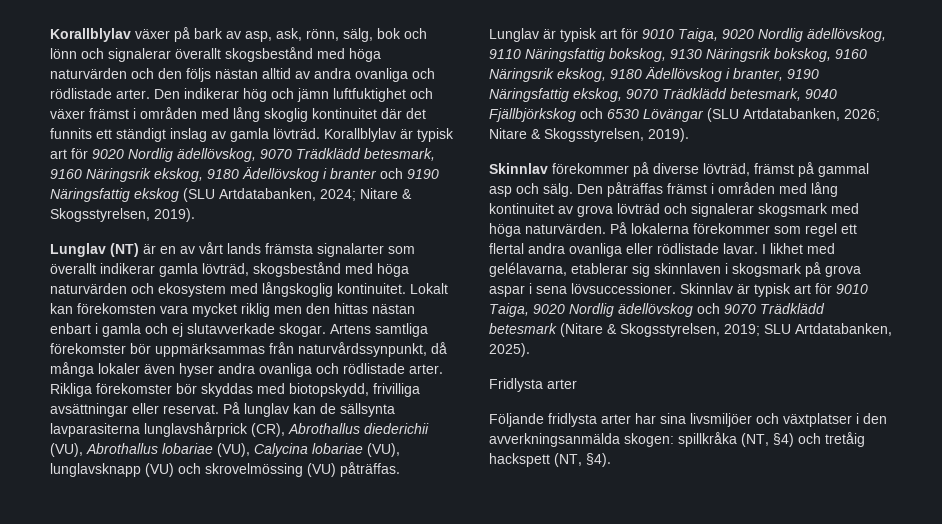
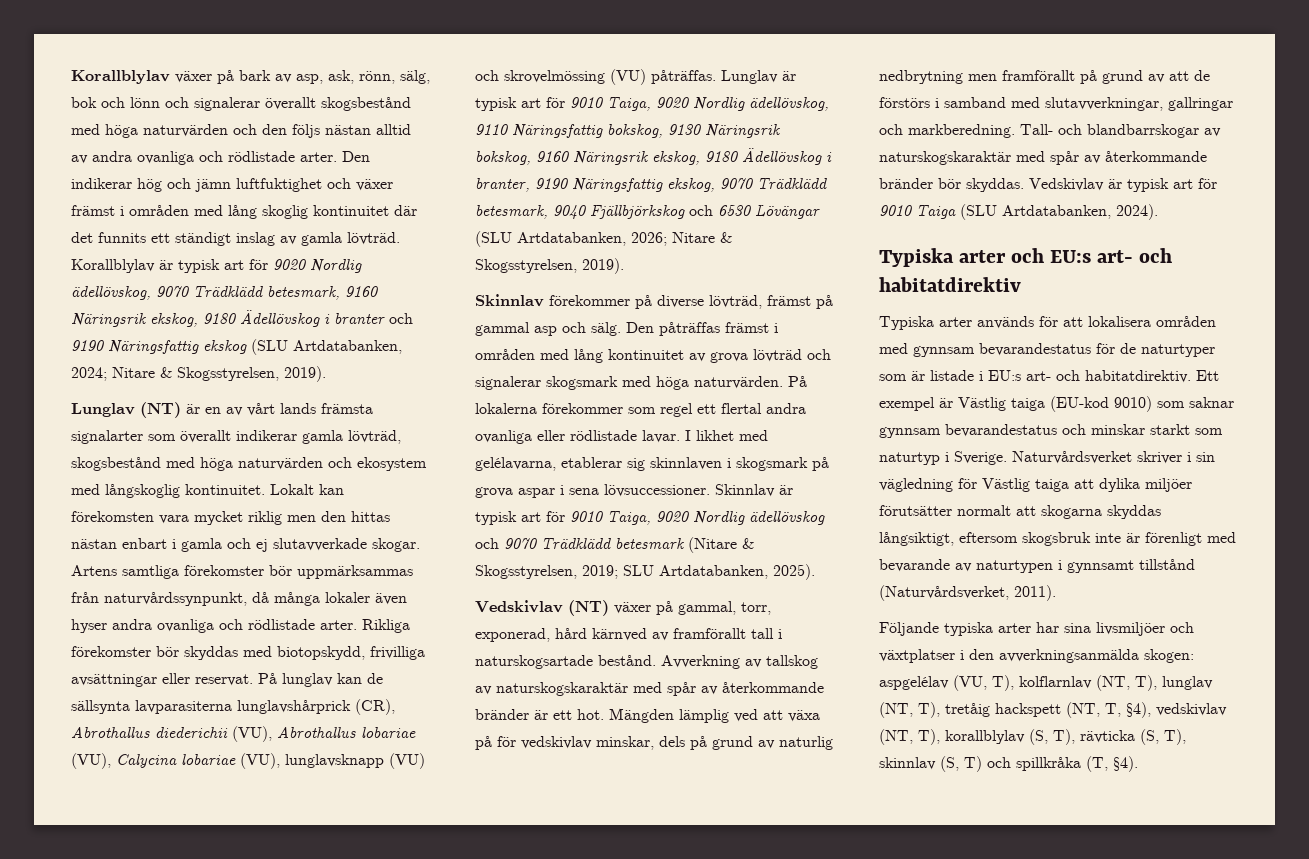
- Fridlysta arter
+ Vedskivlav (NT) växer på gammal, torr, exponerad, hård kärnved av framförallt tall i naturskogsartade bestånd. Avverkning av tallskog av naturskogskaraktär med spår av återkommande bränder är ett hot. Mängden lämplig ved att växa på för vedskivlav minskar, dels på grund av naturlig nedbrytning men framförallt på grund av att de förstörs i samband med slutavverkningar, gallringar och markberedning. Tall- och blandbarrskogar av naturskogskaraktär med spår av återkommande bränder bör skyddas. Vedskivlav är typisk art för 9010 Taiga (SLU Artdatabanken, 2024).
+ Typiska arter och EU:s art- och habitatdirektiv
+ Typiska arter används för att lokalisera områden med gynnsam bevarandestatus för de naturtyper som är listade i EU:s art- och habitatdirektiv. Ett exempel är Västlig taiga (EU-kod 9010) som saknar gynnsam bevarandestatus och minskar starkt som naturtyp i Sverige. Naturvårdsverket skriver i sin vägledning för Västlig taiga att dylika miljöer förutsätter normalt att skogarna skyddas långsiktigt, eftersom skogsbruk inte är förenligt med bevarande av naturtypen i gynnsamt tillstånd (Naturvårdsverket, 2011).
- Följande fridlysta arter har sina livsmiljöer och växtplatser i den avverkningsanmälda skogen: spillkråka (NT, §4) och tretåig hackspett (NT, §4).
+ Följande typiska arter har sina livsmiljöer och växtplatser i den avverkningsanmälda skogen: aspgelélav (VU, T), kolflarnlav (NT, T), lunglav (NT, T), tretåig hackspett (NT, T, §4), vedskivlav (NT, T), korallblylav (S, T), rävticka (S, T), skinnlav (S, T) och spillkråka (T, §4).

